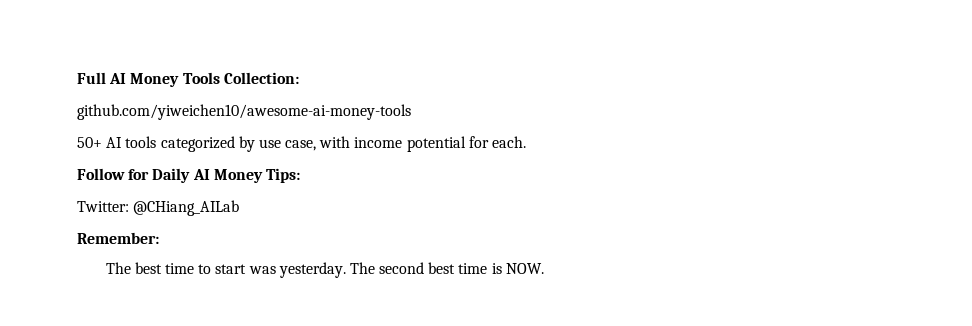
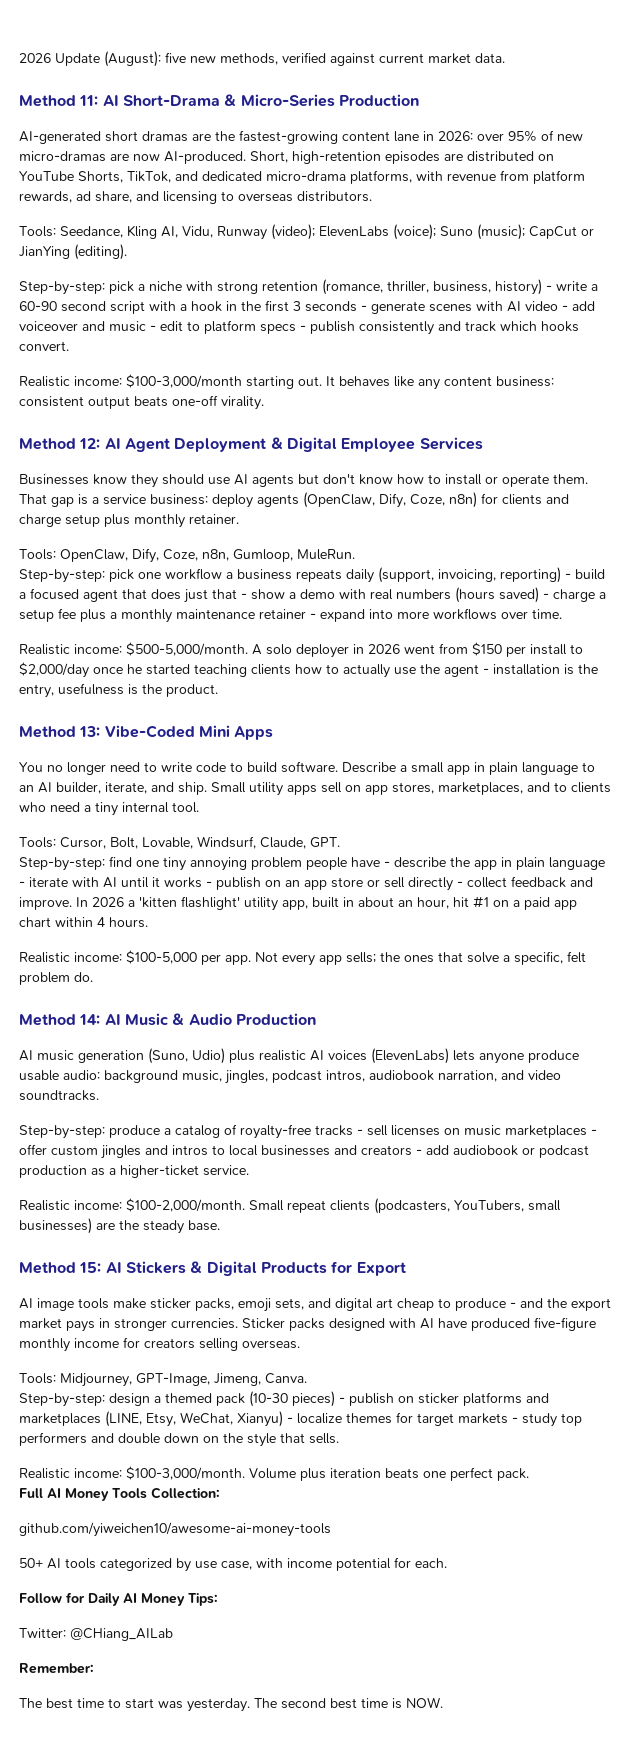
+ 2026 Update (August): five new methods, verified against current market data.
+ Method 11: AI Short-Drama & Micro-Series Production
+ AI-generated short dramas are the fastest-growing content lane in 2026: over 95% of new micro-dramas are now AI-produced. Short, high-retention episodes are distributed on YouTube Shorts, TikTok, and dedicated micro-drama platforms, with revenue from platform rewards, ad share, and licensing to overseas distributors.
+ Tools: Seedance, Kling AI, Vidu, Runway (video); ElevenLabs (voice); Suno (music); CapCut or JianYing (editing).
+ Step-by-step: pick a niche with strong retention (romance, thriller, business, history) - write a 60-90 second script with a hook in the first 3 seconds - generate scenes with AI video - add voiceover and music - edit to platform specs - publish consistently and track which hooks convert.
+ Realistic income: $100-3,000/month starting out. It behaves like any content business: consistent output beats one-off virality.
+ Method 12: AI Agent Deployment & Digital Employee Services
+ Businesses know they should use AI agents but don't know how to install or operate them. That gap is a service business: deploy agents (OpenClaw, Dify, Coze, n8n) for clients and charge setup plus monthly retainer.
+ Tools: OpenClaw, Dify, Coze, n8n, Gumloop, MuleRun.
+ Step-by-step: pick one workflow a business repeats daily (support, invoicing, reporting) - build a focused agent that does just that - show a demo with real numbers (hours saved) - charge a setup fee plus a monthly maintenance retainer - expand into more workflows over time.
+ Realistic income: $500-5,000/month. A solo deployer in 2026 went from $150 per install to $2,000/day once he started teaching clients how to actually use the agent - installation is the entry, usefulness is the product.
+ Method 13: Vibe-Coded Mini Apps
+ You no longer need to write code to build software. Describe a small app in plain language to an AI builder, iterate, and ship. Small utility apps sell on app stores, marketplaces, and to clients who need a tiny internal tool.
+ Tools: Cursor, Bolt, Lovable, Windsurf, Claude, GPT.
+ Step-by-step: find one tiny annoying problem people have - describe the app in plain language - iterate with AI until it works - publish on an app store or sell directly - collect feedback and improve. In 2026 a 'kitten flashlight' utility app, built in about an hour, hit #1 on a paid app chart within 4 hours.
+ Realistic income: $100-5,000 per app. Not every app sells; the ones that solve a specific, felt problem do.
+ Method 14: AI Music & Audio Production
+ AI music generation (Suno, Udio) plus realistic AI voices (ElevenLabs) lets anyone produce usable audio: background music, jingles, podcast intros, audiobook narration, and video soundtracks.
+ Step-by-step: produce a catalog of royalty-free tracks - sell licenses on music marketplaces - offer custom jingles and intros to local businesses and creators - add audiobook or podcast production as a higher-ticket service.
+ Realistic income: $100-2,000/month. Small repeat clients (podcasters, YouTubers, small businesses) are the steady base.
+ Method 15: AI Stickers & Digital Products for Export
+ AI image tools make sticker packs, emoji sets, and digital art cheap to produce - and the export market pays in stronger currencies. Sticker packs designed with AI have produced five-figure monthly income for creators selling overseas.
+ Tools: Midjourney, GPT-Image, Jimeng, Canva.
+ Step-by-step: design a themed pack (10-30 pieces) - publish on sticker platforms and marketplaces (LINE, Etsy, WeChat, Xianyu) - localize themes for target markets - study top performers and double down on the style that sells.
+ Realistic income: $100-3,000/month. Volume plus iteration beats one perfect pack.

